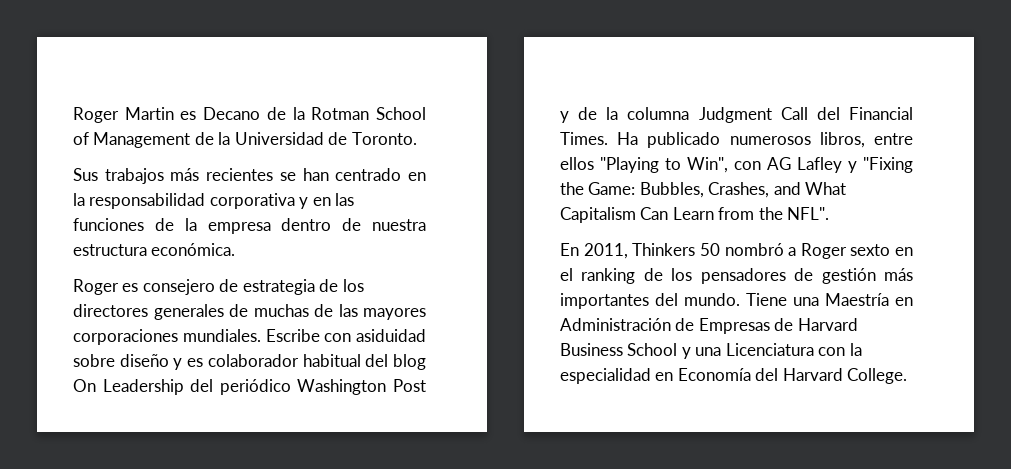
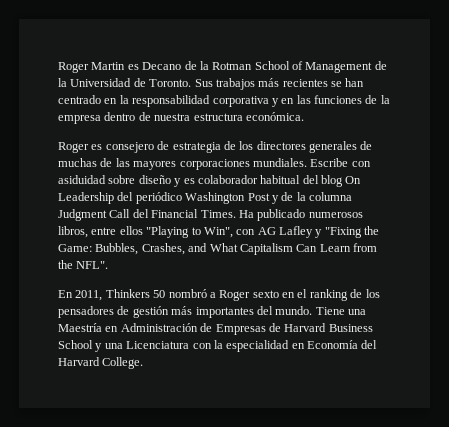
- Roger Martin es Decano de la Rotman School of Management de la Universidad de Toronto.
- Sus trabajos más recientes se han centrado en la responsabilidad corporativa y en las funciones de la empresa dentro de nuestra estructura económica.
+ Roger Martin es Decano de la Rotman School of Management de la Universidad de Toronto. Sus trabajos más recientes se han centrado en la responsabilidad corporativa y en las funciones de la empresa dentro de nuestra estructura económica.

